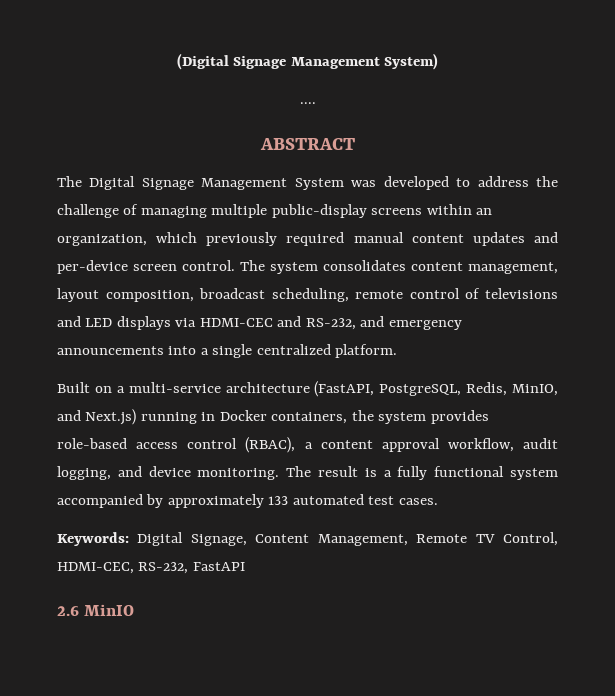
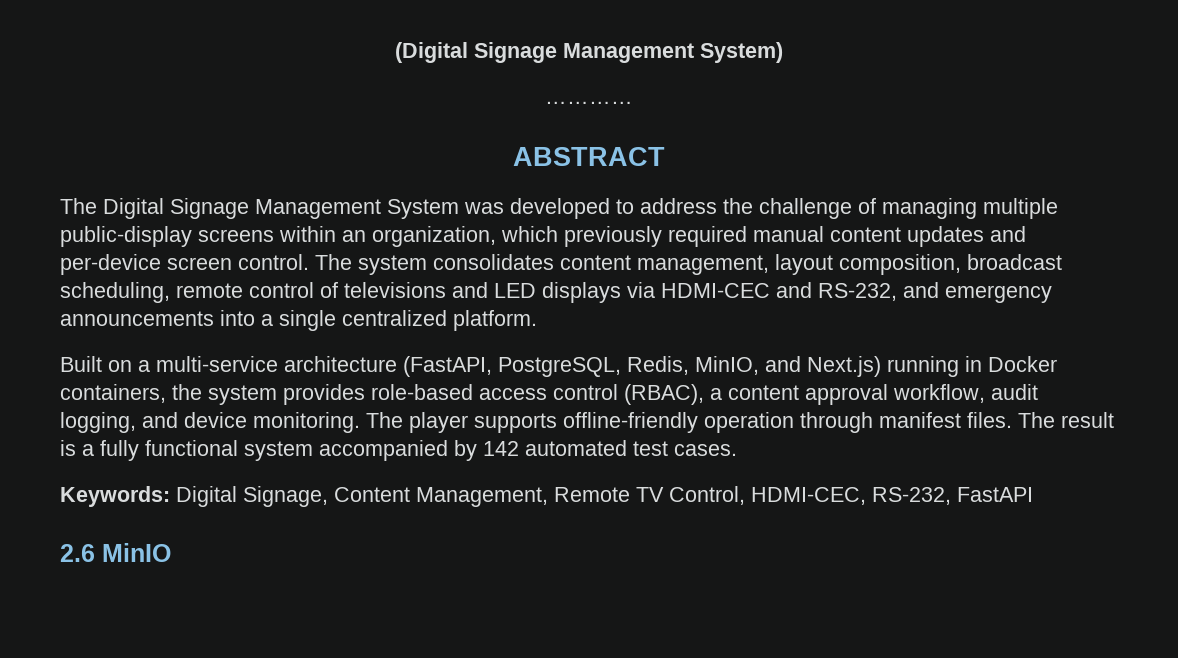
- ....
+ …………
- The result is a fully functional system accompanied by approximately 133 automated test cases.
+ The player supports offline-friendly operation through manifest files. The result is a fully functional system accompanied by 142 automated test cases.

